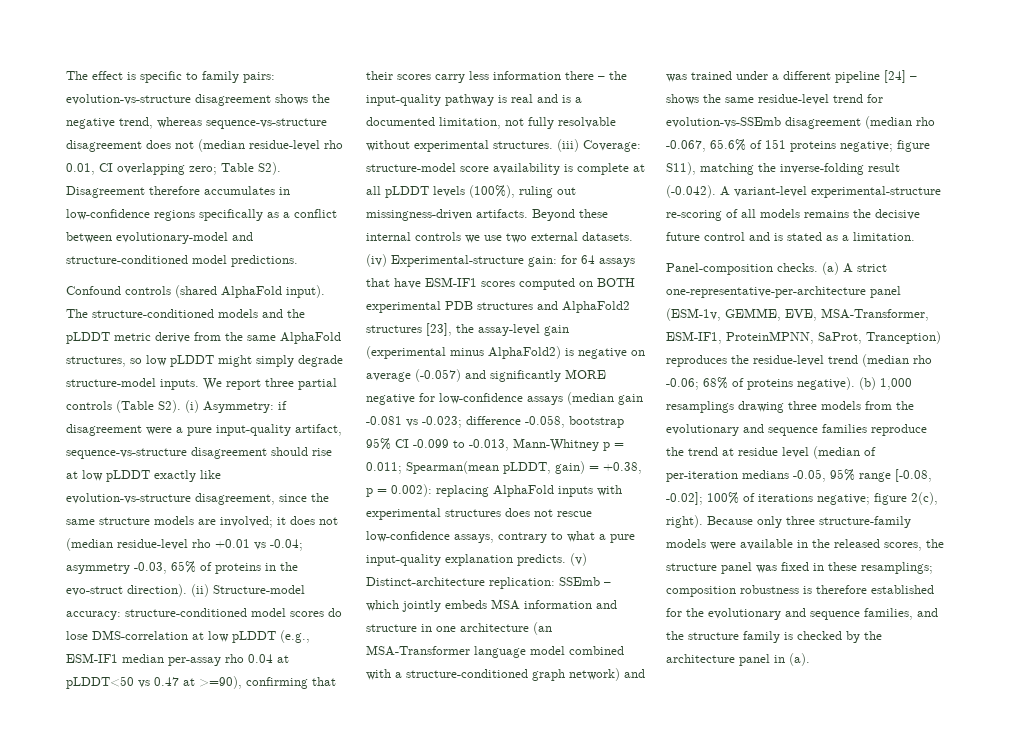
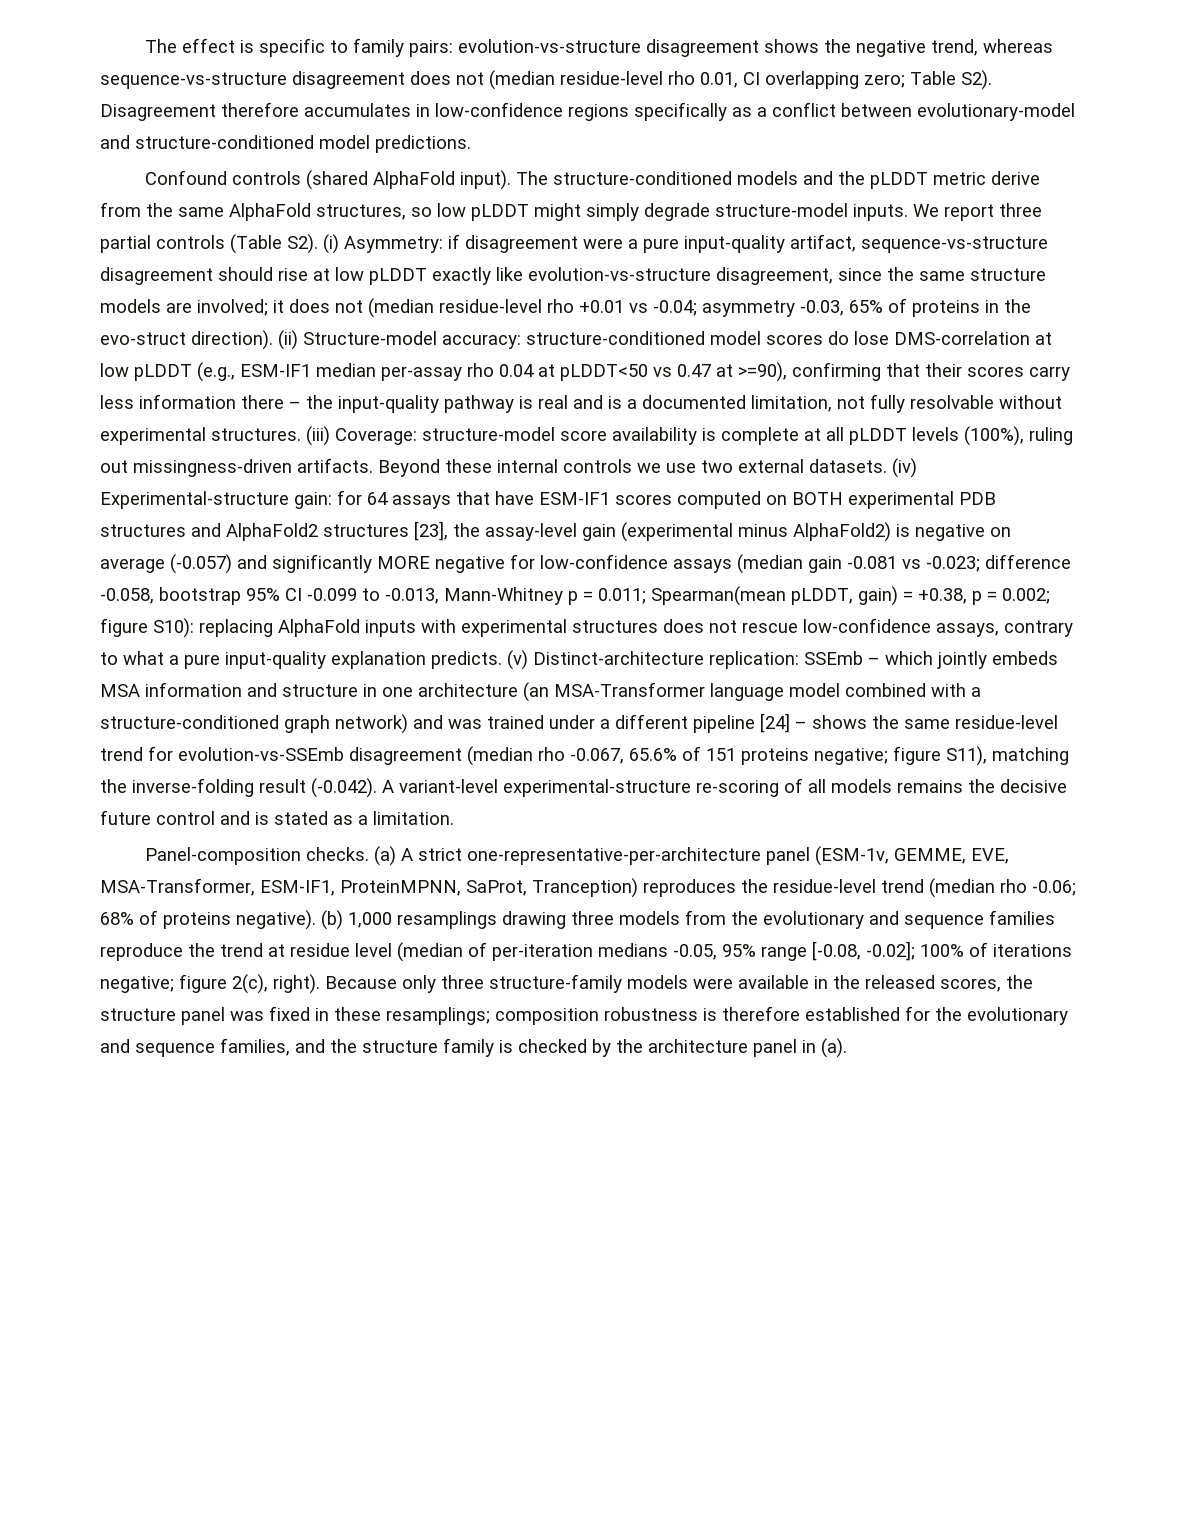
- Spearman(mean pLDDT, gain) = +0.38, p = 0.002):
+ Spearman(mean pLDDT, gain) = +0.38, p = 0.002; figure S10):

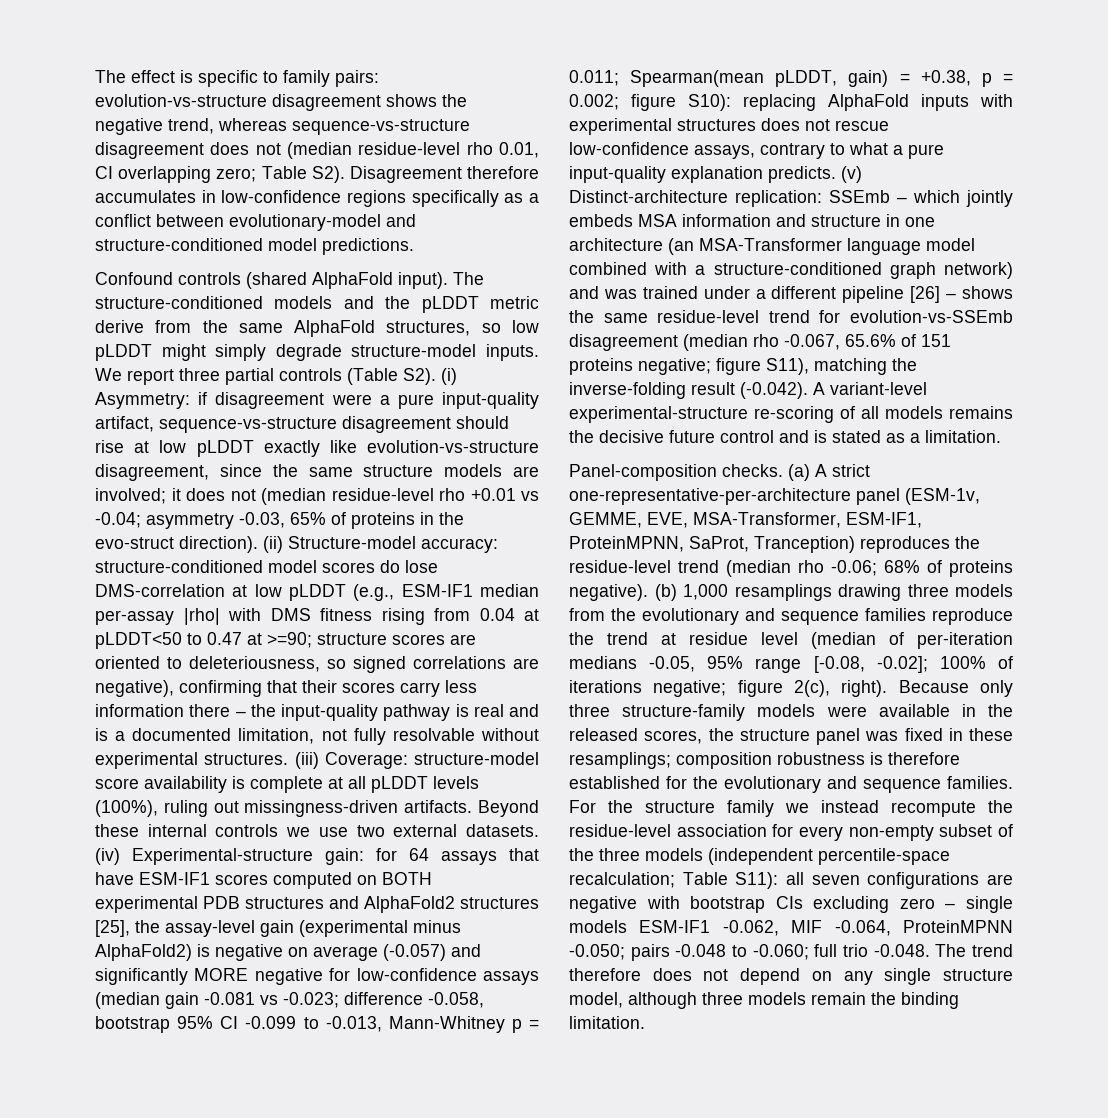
- (ii) Structure-model accuracy: structure-conditioned model scores do lose DMS-correlation at low pLDDT (e.g., ESM-IF1 median per-assay rho 0.04 at pLDDT<50 vs 0.47 at >=90), confirming that their scores carry less information there – the input-quality pathway is real and is a documented limitation, not fully resolvable without experimental structures.
+ (ii) Structure-model accuracy: structure-conditioned model scores do lose DMS-correlation at low pLDDT (e.g., ESM-IF1 median per-assay |rho| with DMS fitness rising from 0.04 at pLDDT<50 to 0.47 at >=90; structure scores are oriented to deleteriousness, so signed correlations are negative), confirming that their scores carry less information there – the input-quality pathway is real and is a documented limitation, not fully resolvable without experimental structures.
- for 64 assays that have ESM-IF1 scores computed on BOTH experimental PDB structures and AlphaFold2 structures [23], the assay-level gain (experimental minus AlphaFold2) is negative on average (-0.057) and significantly MORE negative for low-confidence assays (median gain -0.081 vs -0.023;
+ for 64 assays that have ESM-IF1 scores computed on BOTH experimental PDB structures and AlphaFold2 structures [25], the assay-level gain (experimental minus AlphaFold2) is negative on average (-0.057) and significantly MORE negative for low-confidence assays (median gain -0.081 vs -0.023;
- SSEmb – which jointly embeds MSA information and structure in one architecture (an MSA-Transformer language model combined with a structure-conditioned graph network) and was trained under a different pipeline [24] – shows the same residue-level trend for evolution-vs-SSEmb disagreement (median rho -0.067, 65.6% of 151 proteins negative;
+ SSEmb – which jointly embeds MSA information and structure in one architecture (an MSA-Transformer language model combined with a structure-conditioned graph network) and was trained under a different pipeline [26] – shows the same residue-level trend for evolution-vs-SSEmb disagreement (median rho -0.067, 65.6% of 151 proteins negative;
- Because only three structure-family models were available in the released scores, the structure panel was fixed in these resamplings; composition robustness is therefore established for the evolutionary and sequence families, and the structure family is checked by the architecture panel in (a).
+ Because only three structure-family models were available in the released scores, the structure panel was fixed in these resamplings; composition robustness is therefore established for the evolutionary and sequence families. For the structure family we instead recompute the residue-level association for every non-empty subset of the three models (independent percentile-space recalculation; Table S11): all seven configurations are negative with bootstrap CIs excluding zero – single models ESM-IF1 -0.062, MIF -0.064, ProteinMPNN -0.050; pairs -0.048 to -0.060; full trio -0.048. The trend therefore does not depend on any single structure model, although three models remain the binding limitation.

